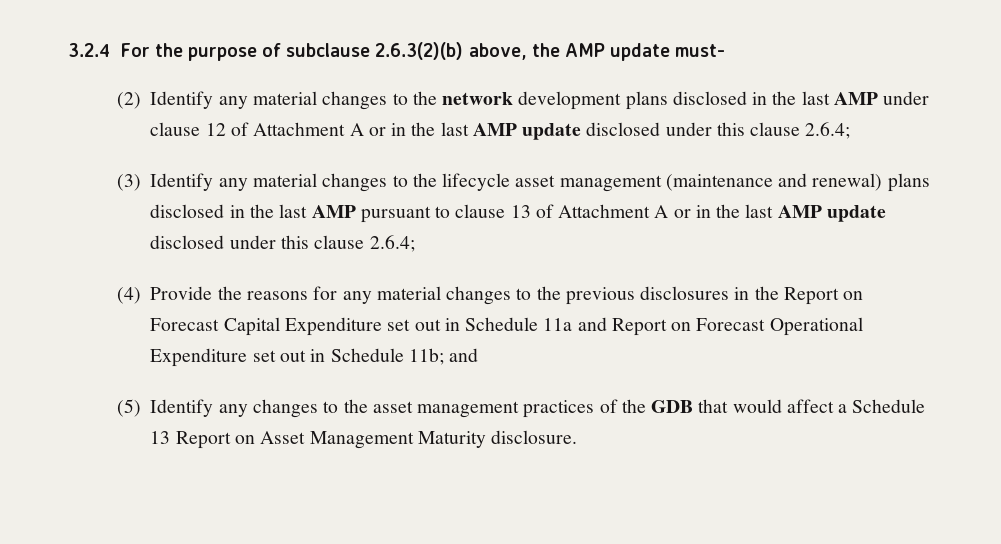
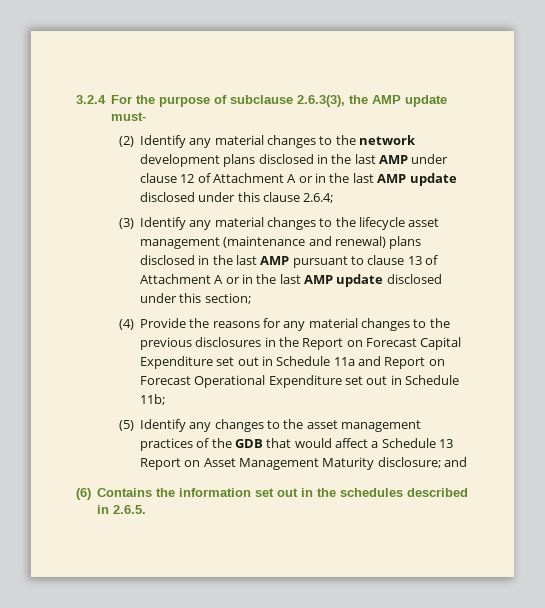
- 3.2.4 For the purpose of subclause 2.6.3(2)(b) above, the AMP update must-
+ 3.2.4 For the purpose of subclause 2.6.3(3), the AMP update must-
- (3) Identify any material changes to the lifecycle asset management (maintenance and renewal) plans disclosed in the last AMP pursuant to clause 13 of Attachment A or in the last AMP update disclosed under this clause 2.6.4;
+ (3) Identify any material changes to the lifecycle asset management (maintenance and renewal) plans disclosed in the last AMP pursuant to clause 13 of Attachment A or in the last AMP update disclosed under this section;
- (4) Provide the reasons for any material changes to the previous disclosures in the Report on Forecast Capital Expenditure set out in Schedule 11a and Report on Forecast Operational Expenditure set out in Schedule 11b; and
+ (4) Provide the reasons for any material changes to the previous disclosures in the Report on Forecast Capital Expenditure set out in Schedule 11a and Report on Forecast Operational Expenditure set out in Schedule 11b;
- (5) Identify any changes to the asset management practices of the GDB that would affect a Schedule 13 Report on Asset Management Maturity disclosure.
+ (5) Identify any changes to the asset management practices of the GDB that would affect a Schedule 13 Report on Asset Management Maturity disclosure; and
+ (6) Contains the information set out in the schedules described in 2.6.5.

